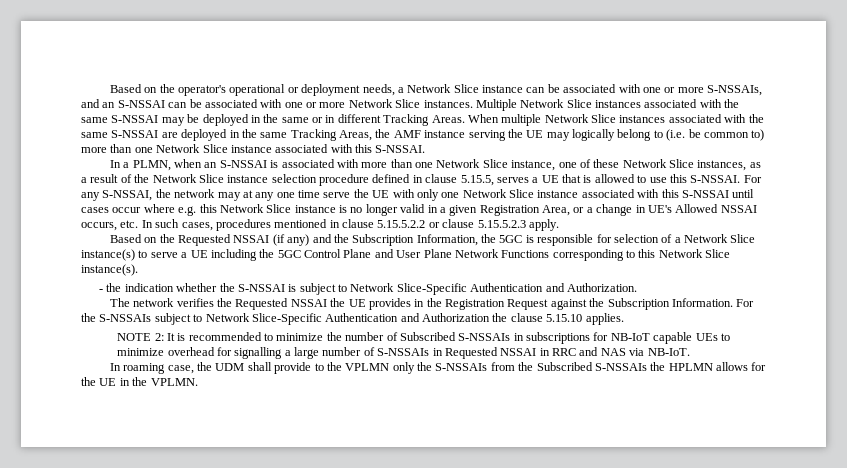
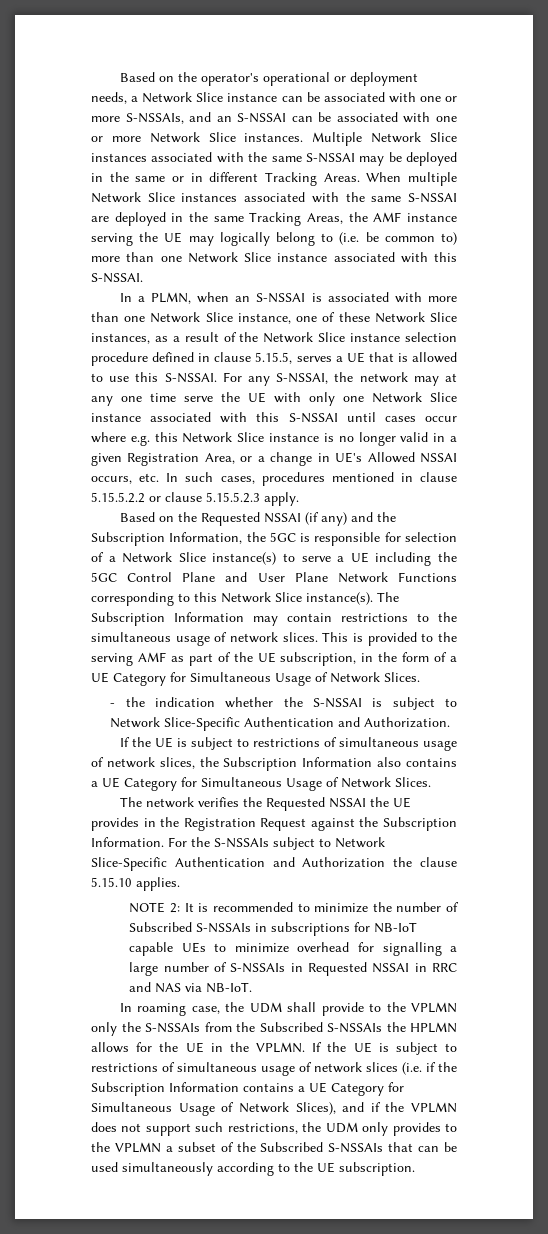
+ The Subscription Information may contain restrictions to the simultaneous usage of network slices. This is provided to the serving AMF as part of the UE subscription, in the form of a UE Category for Simultaneous Usage of Network Slices.
+ If the UE is subject to restrictions of simultaneous usage of network slices, the Subscription Information also contains a UE Category for Simultaneous Usage of Network Slices.
+ If the UE is subject to restrictions of simultaneous usage of network slices (i.e. if the Subscription Information contains a UE Category for Simultaneous Usage of Network Slices), and if the VPLMN does not support such restrictions, the UDM only provides to the VPLMN a subset of the Subscribed S-NSSAIs that can be used simultaneously according to the UE subscription.

